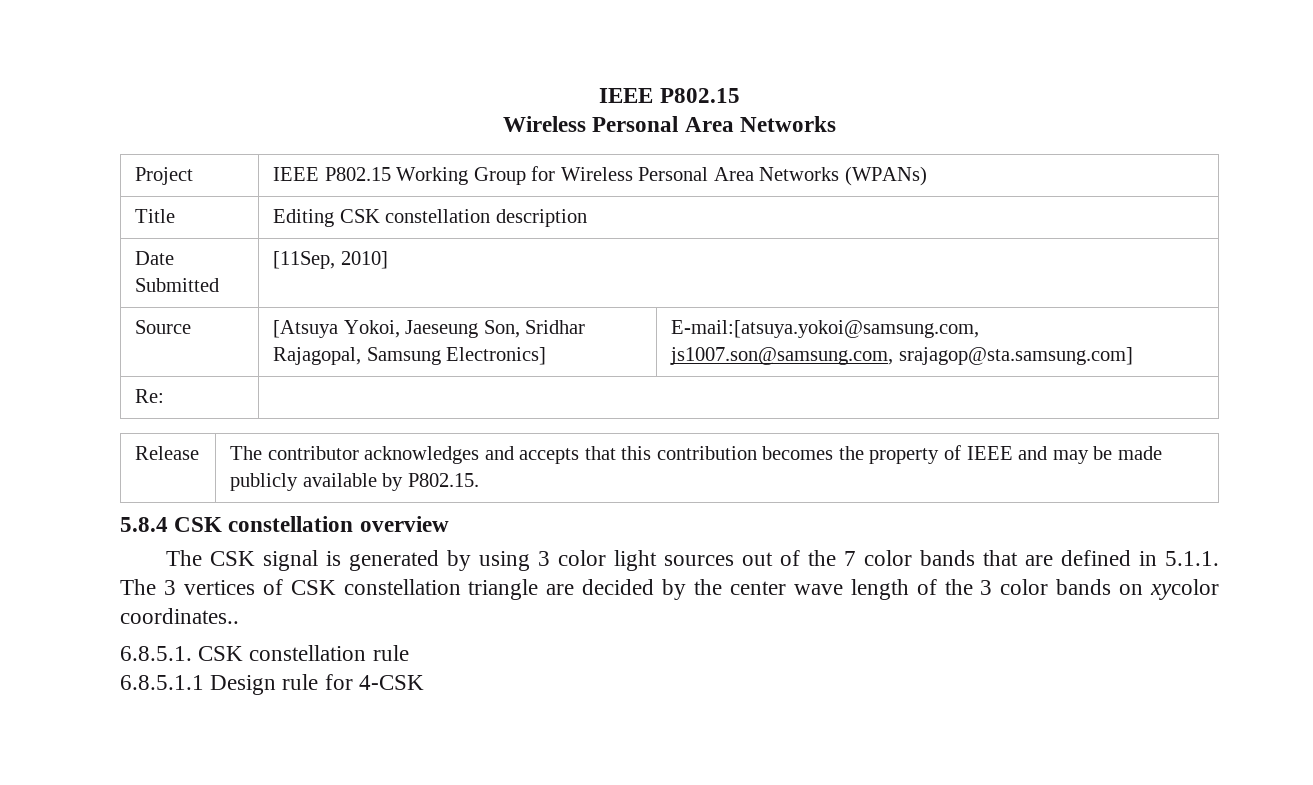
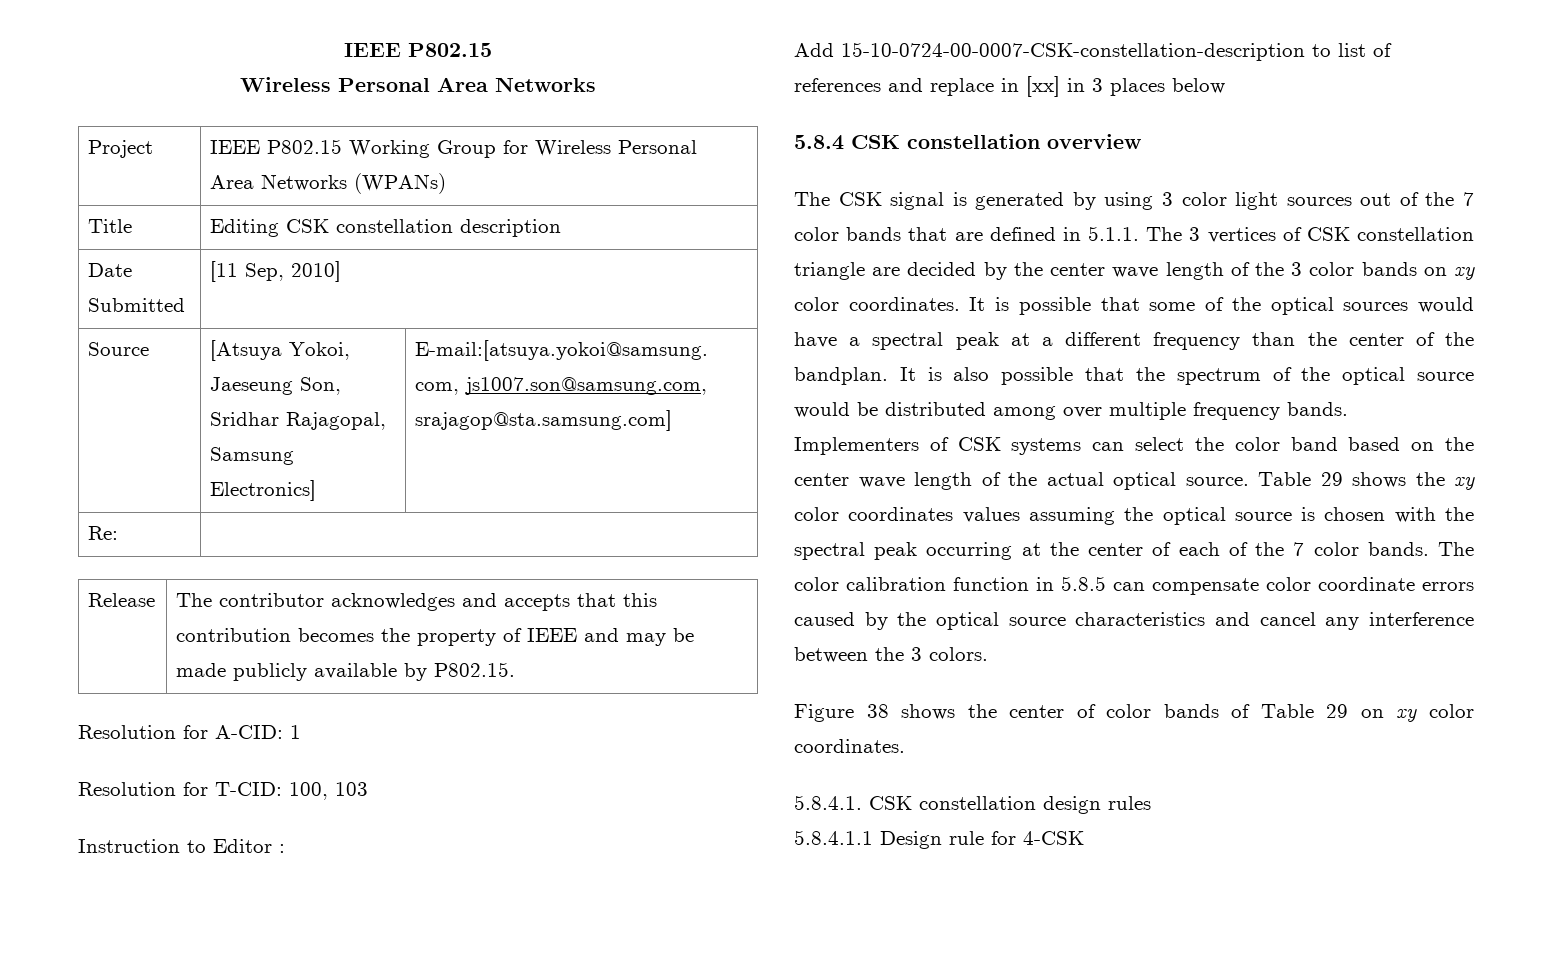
- Date Submitted | [11Sep, 2010]
+ Date Submitted | [11 Sep, 2010]
+ Resolution for A-CID: 1
+ Resolution for T-CID: 100, 103
+ Instruction to Editor :
+ Add 15-10-0724-00-0007-CSK-constellation-description to list of references and replace in [xx] in 3 places below
- The CSK signal is generated by using 3 color light sources out of the 7 color bands that are defined in 5.1.1. The 3 vertices of CSK constellation triangle are decided by the center wave length of the 3 color bands on xycolor coordinates..
- 6.8.5.1. CSK constellation rule
- 6.8.5.1.1 Design rule for 4-CSK
+ The CSK signal is generated by using 3 color light sources out of the 7 color bands that are defined in 5.1.1. The 3 vertices of CSK constellation triangle are decided by the center wave length of the 3 color bands on xy color coordinates. It is possible that some of the optical sources would have a spectral peak at a different frequency than the center of the bandplan. It is also possible that the spectrum of the optical source would be distributed among over multiple frequency bands. Implementers of CSK systems can select the color band based on the center wave length of the actual optical source. Table 29 shows the xy color coordinates values assuming the optical source is chosen with the spectral peak occurring at the center of each of the 7 color bands. The color calibration function in 5.8.5 can compensate color coordinate errors caused by the optical source characteristics and cancel any interference between the 3 colors.
+ Figure 38 shows the center of color bands of Table 29 on xy color coordinates.
+ 5.8.4.1. CSK constellation design rules
+ 5.8.4.1.1 Design rule for 4-CSK

